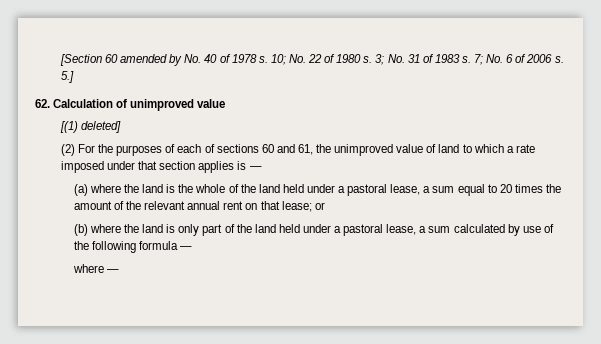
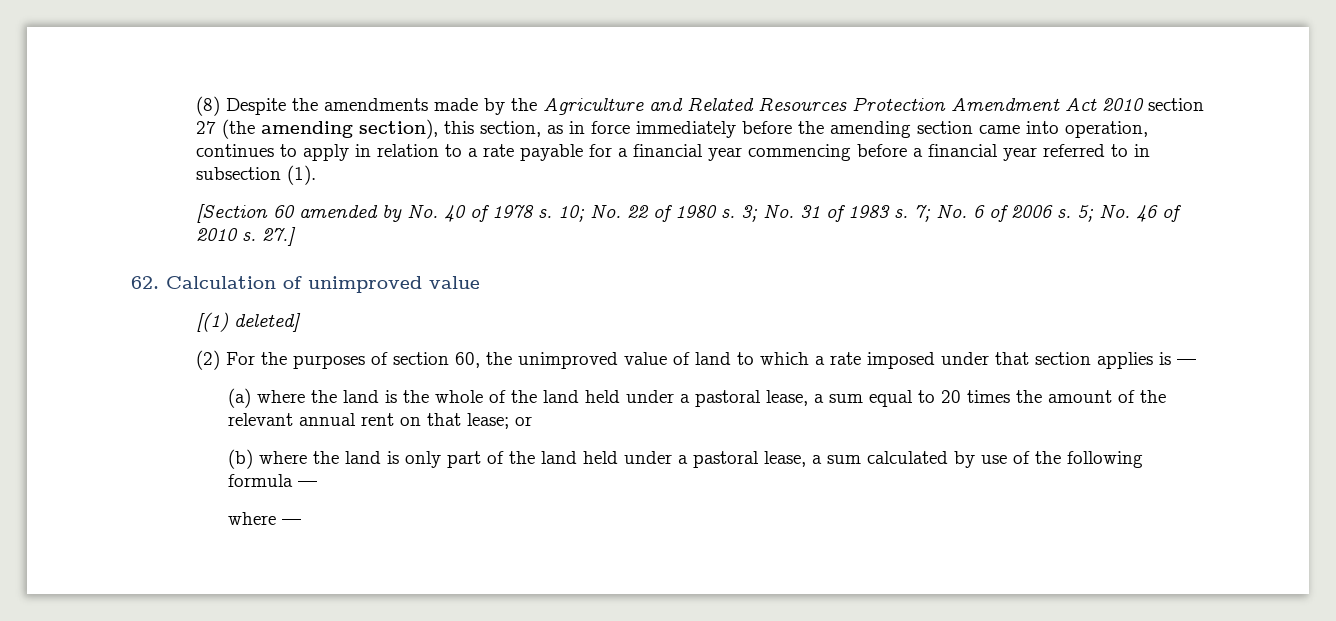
+ (8) Despite the amendments made by the Agriculture and Related Resources Protection Amendment Act 2010 section 27 (the amending section), this section, as in force immediately before the amending section came into operation, continues to apply in relation to a rate payable for a financial year commencing before a financial year referred to in subsection (1).
- 5.]
+ 5; No. 46 of 2010 s. 27.]
- (2) For the purposes of each of sections 60 and 61, the unimproved value of land to which a rate imposed under that section applies is —
+ (2) For the purposes of section 60, the unimproved value of land to which a rate imposed under that section applies is —

